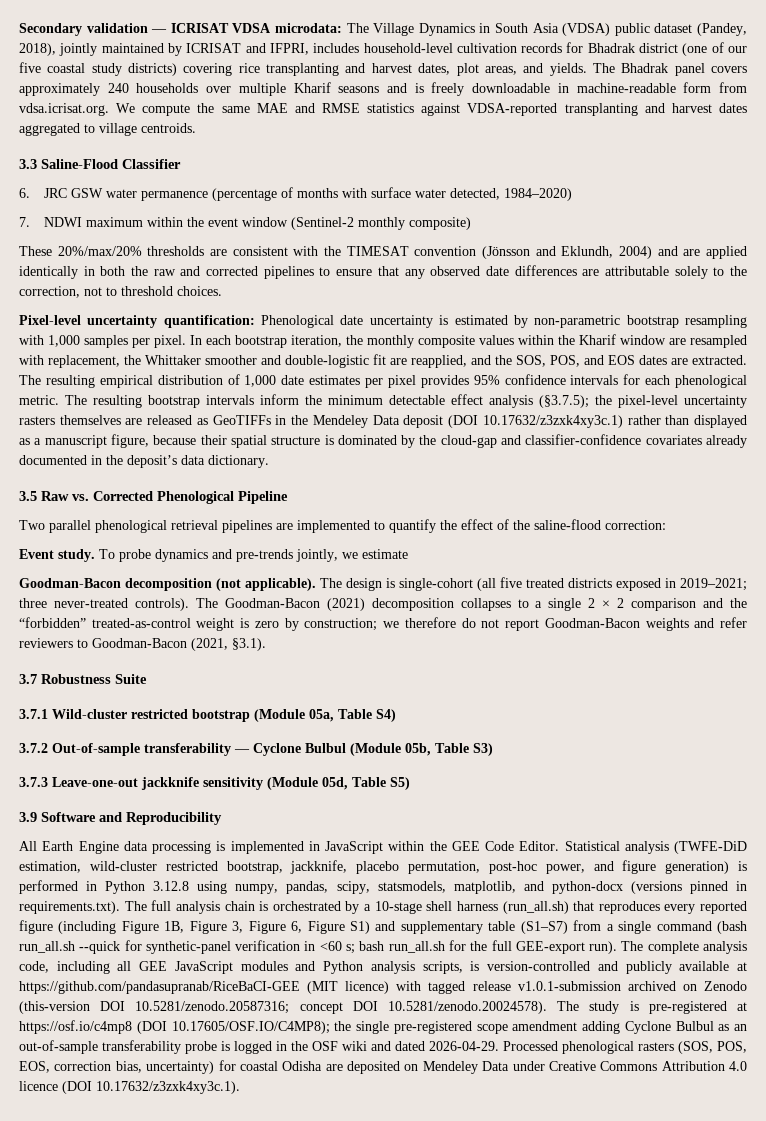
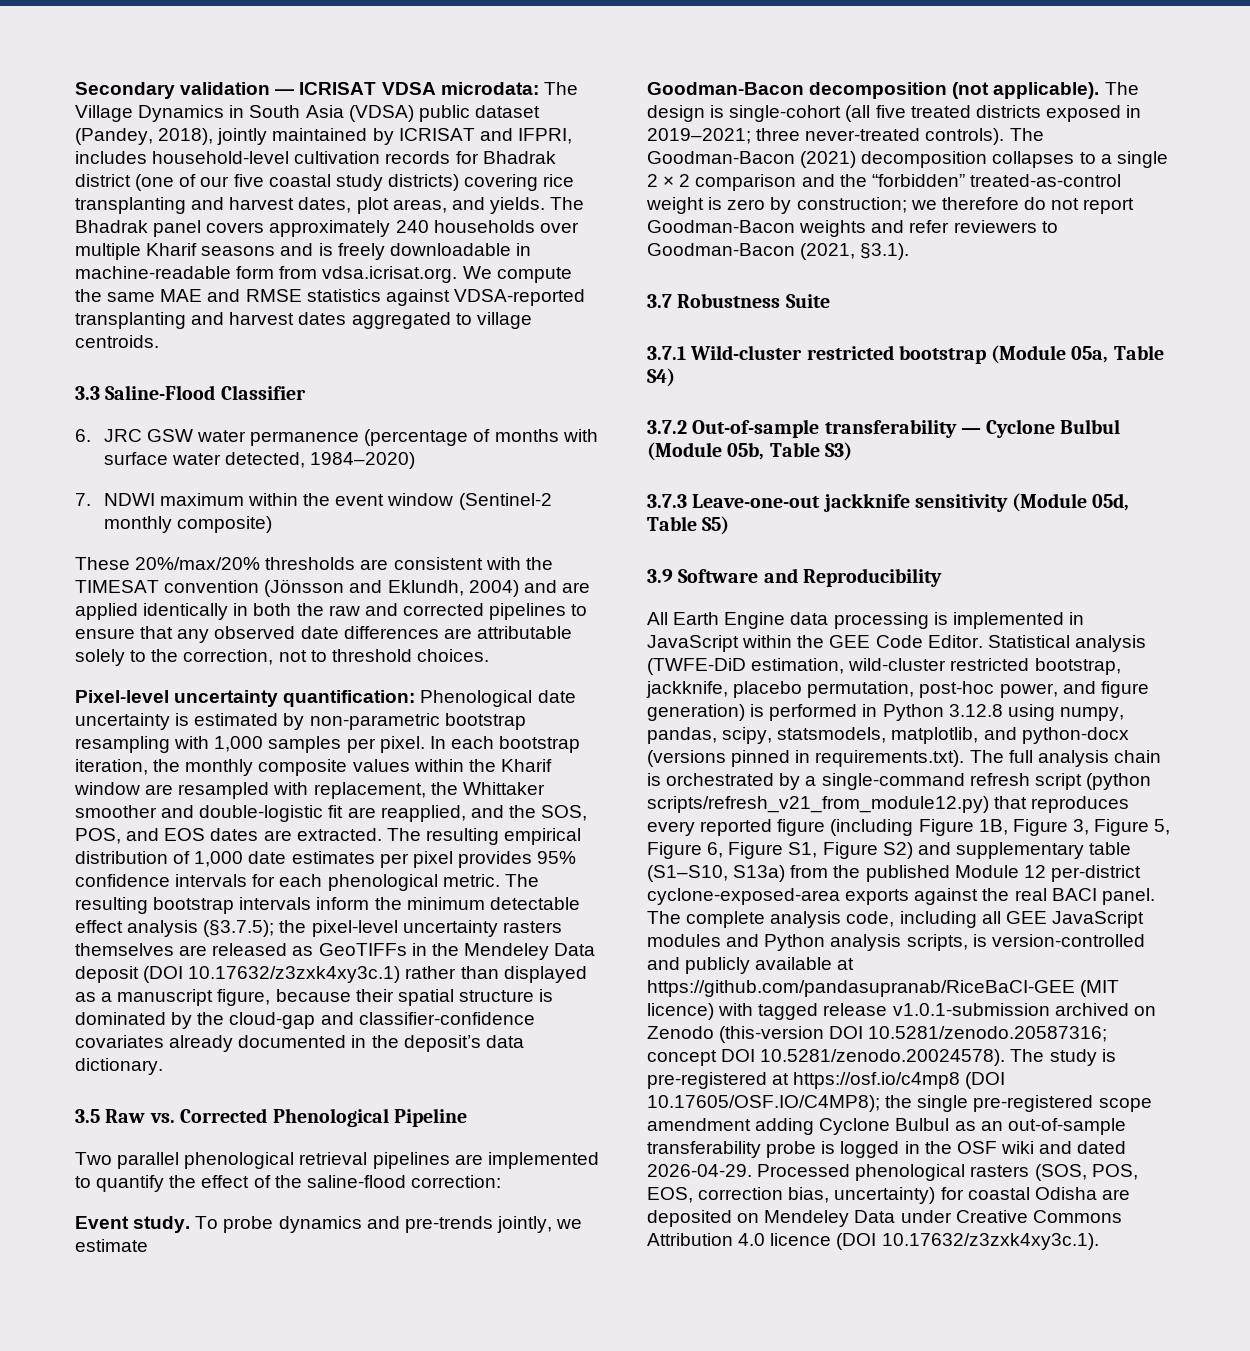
- Statistical analysis (TWFE-DiD estimation, wild-cluster restricted bootstrap, jackknife, placebo permutation, post-hoc power, and figure generation) is performed in Python 3.12.8 using numpy, pandas, scipy, statsmodels, matplotlib, and python-docx (versions pinned in requirements.txt). The full analysis chain is orchestrated by a 10-stage shell harness (run_all.sh) that reproduces every reported figure (including Figure 1B, Figure 3, Figure 6, Figure S1) and supplementary table (S1–S7) from a single command (bash run_all.sh --quick for synthetic-panel verification in <60 s; bash run_all.sh for the full GEE-export run).
+ Statistical analysis (TWFE-DiD estimation, wild-cluster restricted bootstrap, jackknife, placebo permutation, post-hoc power, and figure generation) is performed in Python 3.12.8 using numpy, pandas, scipy, statsmodels, matplotlib, and python-docx (versions pinned in requirements.txt). The full analysis chain is orchestrated by a single-command refresh script (python scripts/refresh_v21_from_module12.py) that reproduces every reported figure (including Figure 1B, Figure 3, Figure 5, Figure 6, Figure S1, Figure S2) and supplementary table (S1–S10, S13a) from the published Module 12 per-district cyclone-exposed-area exports against the real BACI panel.

